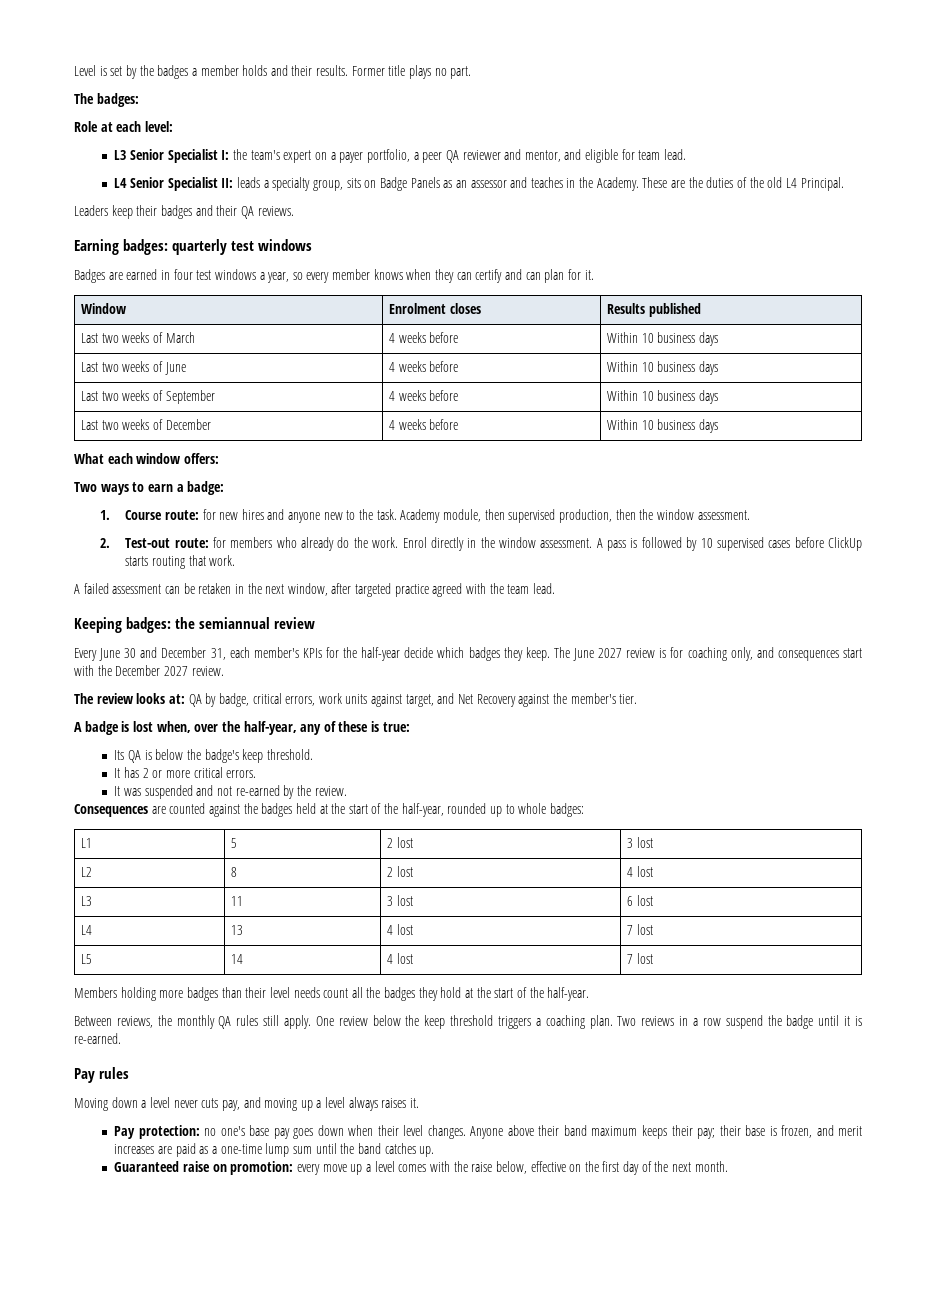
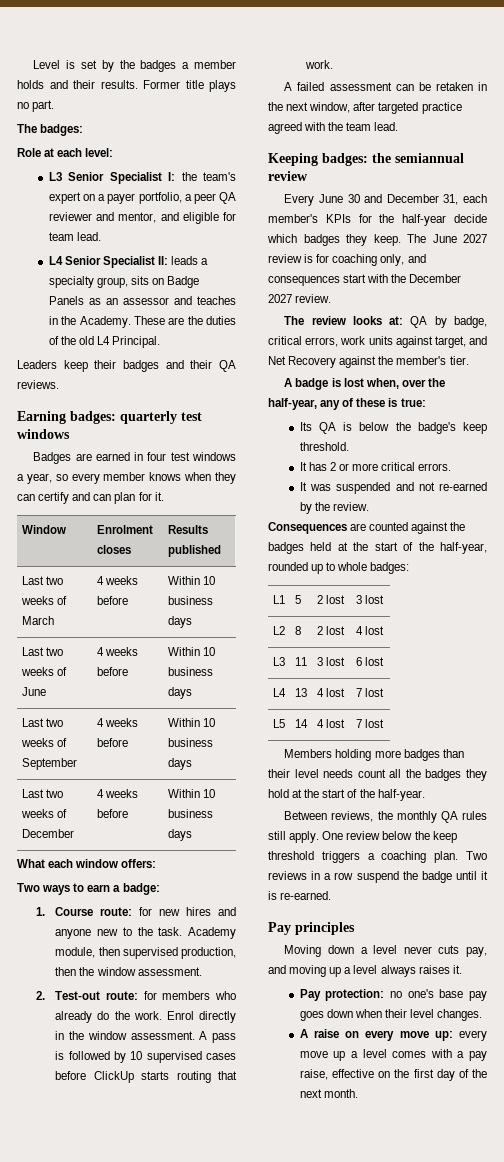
- Pay rules
+ Pay principles
- Pay protection: no one's base pay goes down when their level changes. Anyone above their band maximum keeps their pay; their base is frozen, and merit increases are paid as a one-time lump sum until the band catches up.
- Guaranteed raise on promotion: every move up a level comes with the raise below, effective on the first day of the next month.
+ Pay protection: no one's base pay goes down when their level changes.
+ A raise on every move up: every move up a level comes with a pay raise, effective on the first day of the next month.

